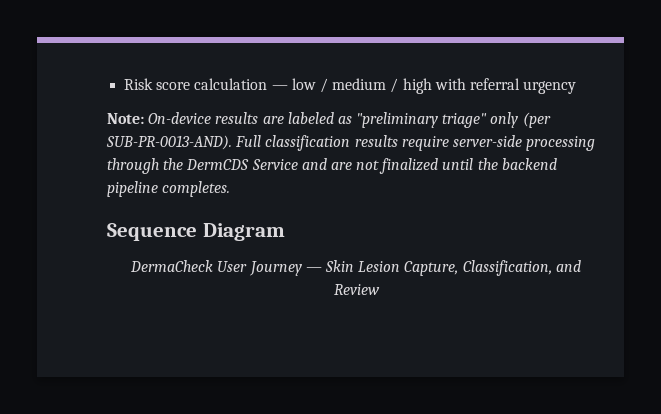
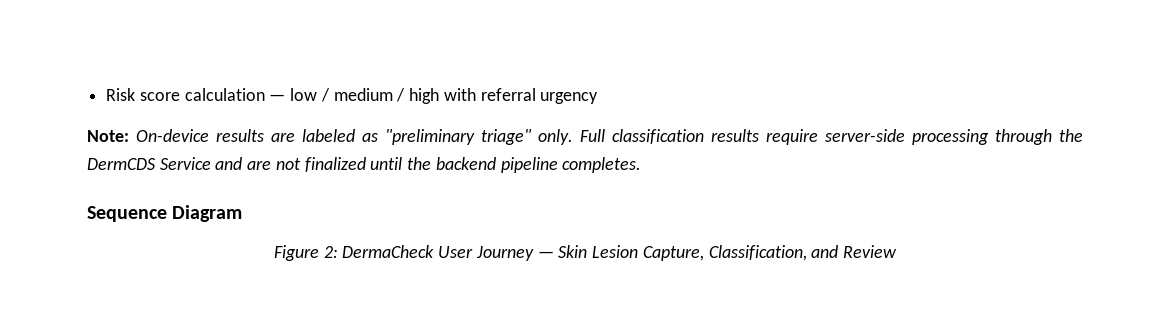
- Note: On-device results are labeled as "preliminary triage" only (per SUB-PR-0013-AND).
+ Note: On-device results are labeled as "preliminary triage" only.
- DermaCheck User Journey — Skin Lesion Capture, Classification, and Review
+ Figure 2: DermaCheck User Journey — Skin Lesion Capture, Classification, and Review

